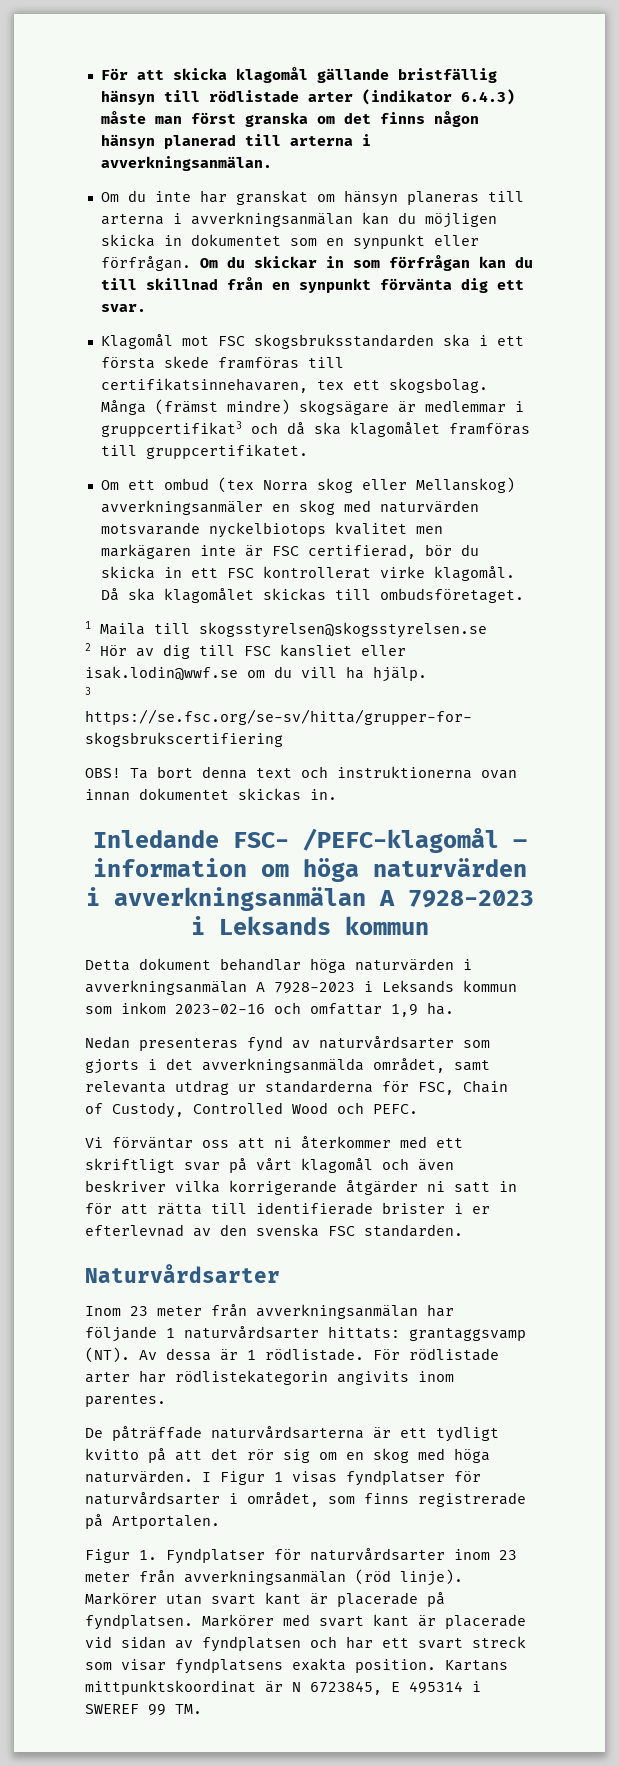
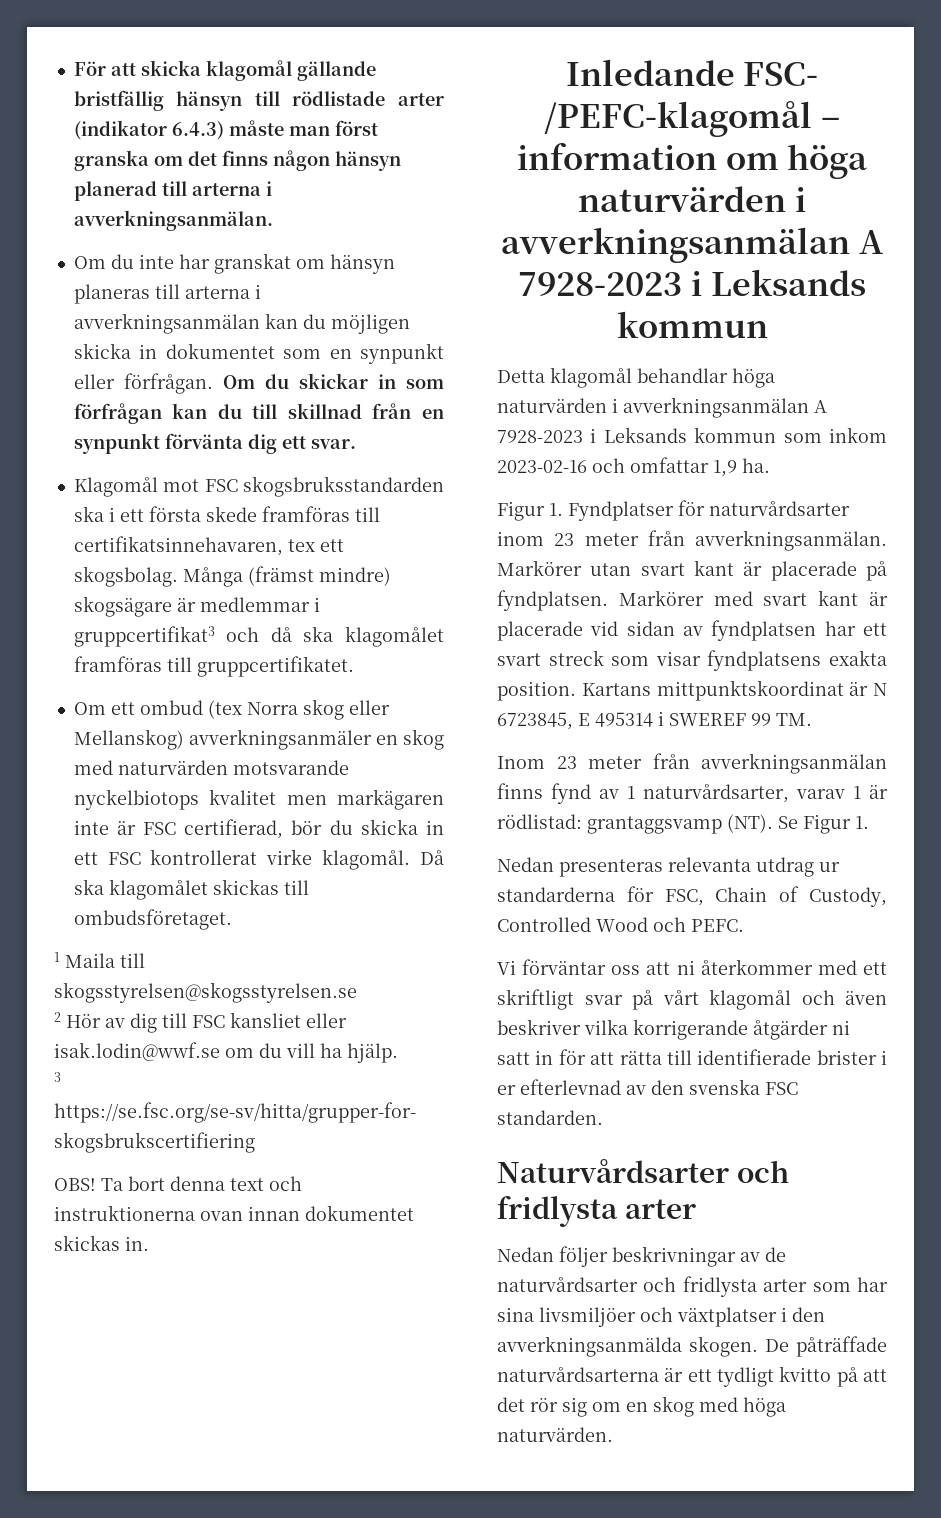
- Detta dokument behandlar höga naturvärden i avverkningsanmälan A 7928-2023 i Leksands kommun som inkom 2023-02-16 och omfattar 1,9 ha.
+ Detta klagomål behandlar höga naturvärden i avverkningsanmälan A 7928-2023 i Leksands kommun som inkom 2023-02-16 och omfattar 1,9 ha.
- Nedan presenteras fynd av naturvårdsarter som gjorts i det avverkningsanmälda området, samt relevanta utdrag ur standarderna för FSC, Chain of Custody, Controlled Wood och PEFC.
+ Figur 1. Fyndplatser för naturvårdsarter inom 23 meter från avverkningsanmälan. Markörer utan svart kant är placerade på fyndplatsen. Markörer med svart kant är placerade vid sidan av fyndplatsen har ett svart streck som visar fyndplatsens exakta position. Kartans mittpunktskoordinat är N 6723845, E 495314 i SWEREF 99 TM.
+ Inom 23 meter från avverkningsanmälan finns fynd av 1 naturvårdsarter, varav 1 är rödlistad: grantaggsvamp (NT). Se Figur 1.
+ Nedan presenteras relevanta utdrag ur standarderna för FSC, Chain of Custody, Controlled Wood och PEFC.
- Naturvårdsarter
- Inom 23 meter från avverkningsanmälan har följande 1 naturvårdsarter hittats: grantaggsvamp (NT). Av dessa är 1 rödlistade. För rödlistade arter har rödlistekategorin angivits inom parentes.
- De påträffade naturvårdsarterna är ett tydligt kvitto på att det rör sig om en skog med höga naturvärden. I Figur 1 visas fyndplatser för naturvårdsarter i området, som finns registrerade på Artportalen.
- Figur 1. Fyndplatser för naturvårdsarter inom 23 meter från avverkningsanmälan (röd linje). Markörer utan svart kant är placerade på fyndplatsen. Markörer med svart kant är placerade vid sidan av fyndplatsen och har ett svart streck som visar fyndplatsens exakta position. Kartans mittpunktskoordinat är N 6723845, E 495314 i SWEREF 99 TM.
+ Naturvårdsarter och fridlysta arter
+ Nedan följer beskrivningar av de naturvårdsarter och fridlysta arter som har sina livsmiljöer och växtplatser i den avverkningsanmälda skogen. De påträffade naturvårdsarterna är ett tydligt kvitto på att det rör sig om en skog med höga naturvärden.

